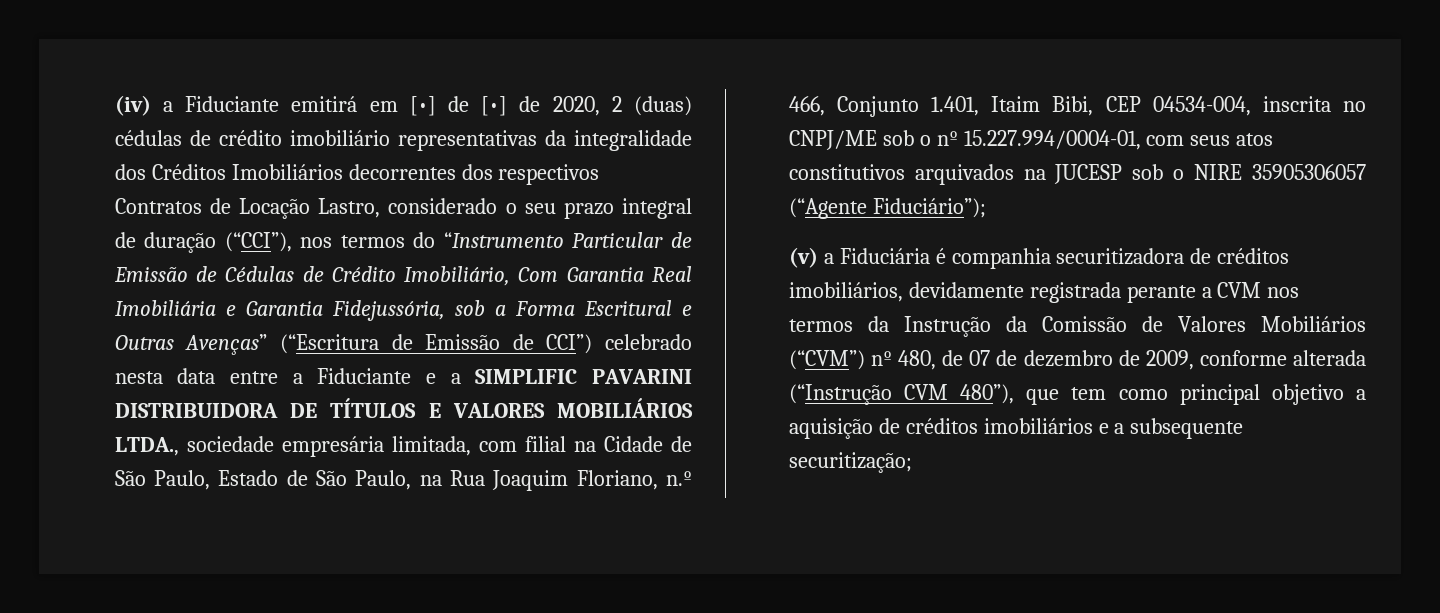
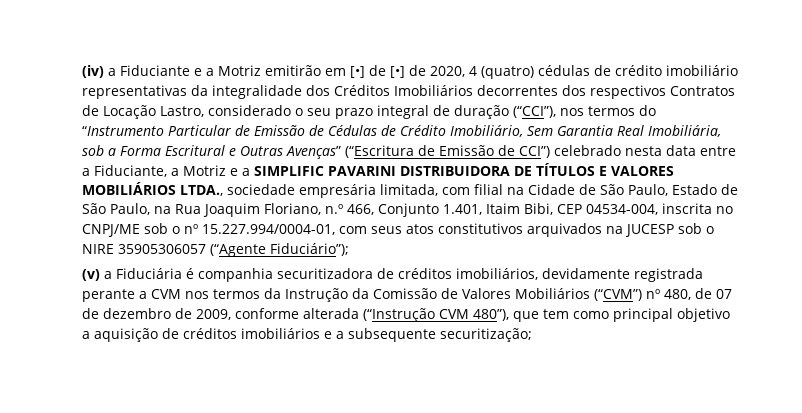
- (iv) a Fiduciante emitirá em [•] de [•] de 2020, 2 (duas) cédulas de crédito imobiliário representativas da integralidade dos Créditos Imobiliários decorrentes dos respectivos Contratos de Locação Lastro, considerado o seu prazo integral de duração (“CCI”), nos termos do “Instrumento Particular de Emissão de Cédulas de Crédito Imobiliário, Com Garantia Real Imobiliária e Garantia Fidejussória, sob a Forma Escritural e Outras Avenças” (“Escritura de Emissão de CCI”) celebrado nesta data entre a Fiduciante e a SIMPLIFIC PAVARINI DISTRIBUIDORA DE TÍTULOS E VALORES MOBILIÁRIOS LTDA., sociedade empresária limitada, com filial na Cidade de São Paulo, Estado de São Paulo, na Rua Joaquim Floriano, n.º 466, Conjunto 1.401, Itaim Bibi, CEP 04534-004, inscrita no CNPJ/ME sob o nº 15.227.994/0004-01, com seus atos constitutivos arquivados na JUCESP sob o NIRE 35905306057 (“Agente Fiduciário”);
+ (iv) a Fiduciante e a Motriz emitirão em [•] de [•] de 2020, 4 (quatro) cédulas de crédito imobiliário representativas da integralidade dos Créditos Imobiliários decorrentes dos respectivos Contratos de Locação Lastro, considerado o seu prazo integral de duração (“CCI”), nos termos do “Instrumento Particular de Emissão de Cédulas de Crédito Imobiliário, Sem Garantia Real Imobiliária, sob a Forma Escritural e Outras Avenças” (“Escritura de Emissão de CCI”) celebrado nesta data entre a Fiduciante, a Motriz e a SIMPLIFIC PAVARINI DISTRIBUIDORA DE TÍTULOS E VALORES MOBILIÁRIOS LTDA., sociedade empresária limitada, com filial na Cidade de São Paulo, Estado de São Paulo, na Rua Joaquim Floriano, n.º 466, Conjunto 1.401, Itaim Bibi, CEP 04534-004, inscrita no CNPJ/ME sob o nº 15.227.994/0004-01, com seus atos constitutivos arquivados na JUCESP sob o NIRE 35905306057 (“Agente Fiduciário”);

